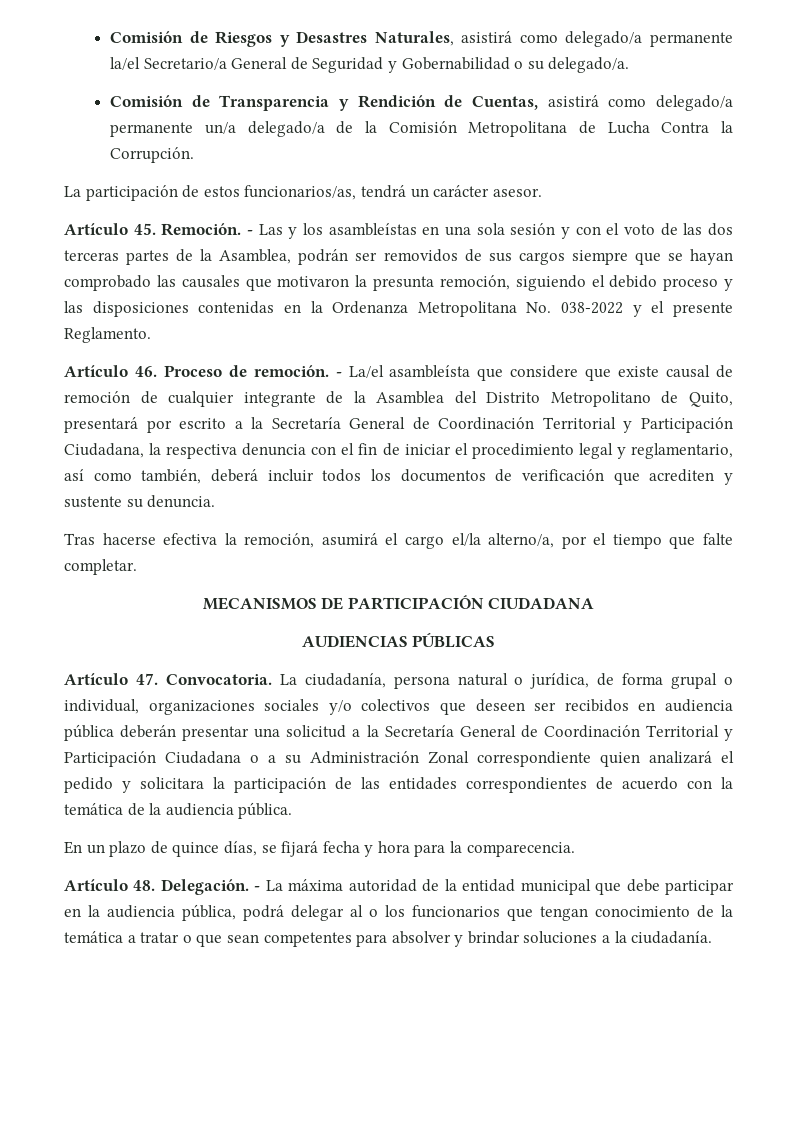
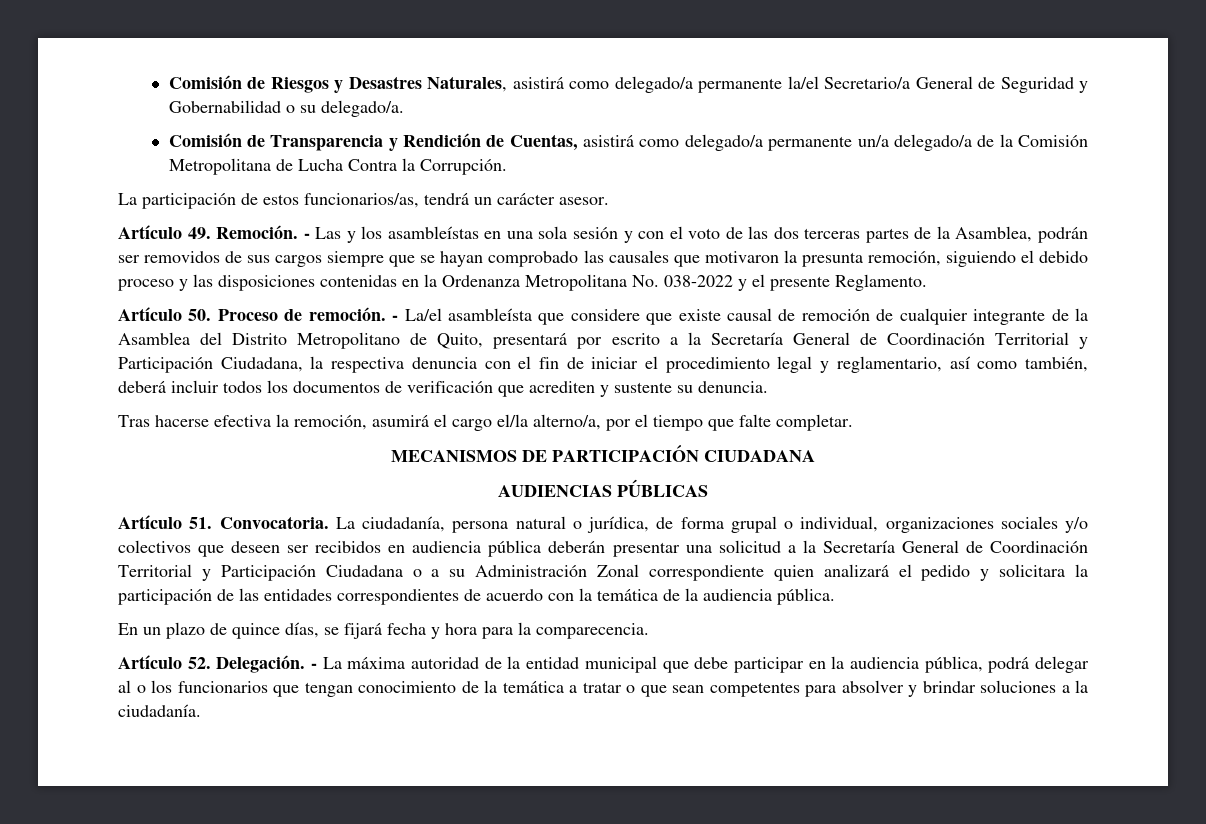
- Artículo 45. Remoción.
+ Artículo 49. Remoción.
- Artículo 46. Proceso de remoción.
+ Artículo 50. Proceso de remoción.
- Artículo 47. Convocatoria.
+ Artículo 51. Convocatoria.
- Artículo 48. Delegación.
+ Artículo 52. Delegación.

